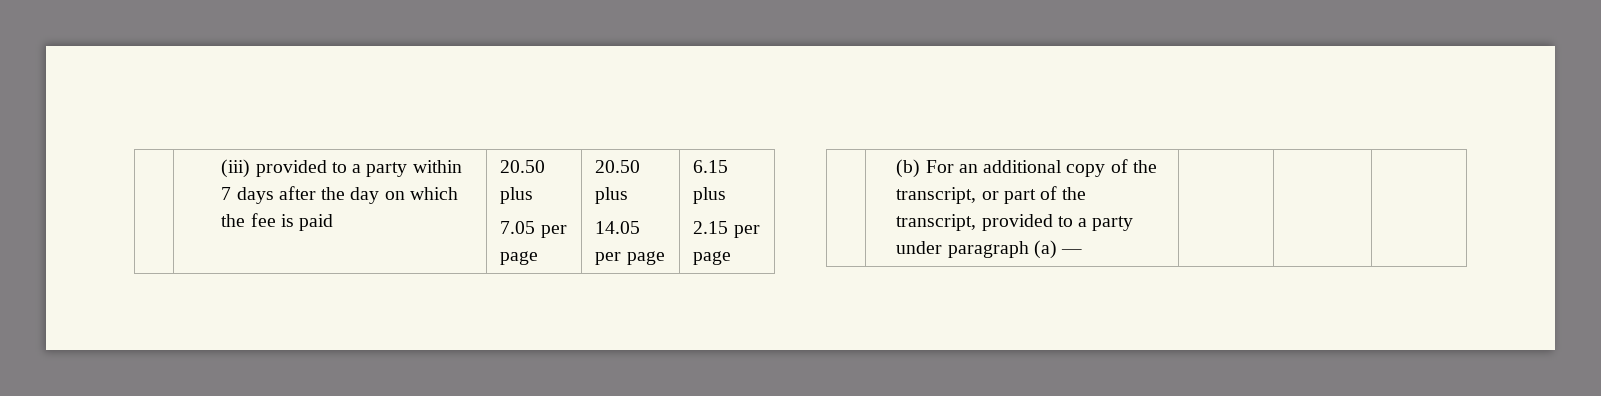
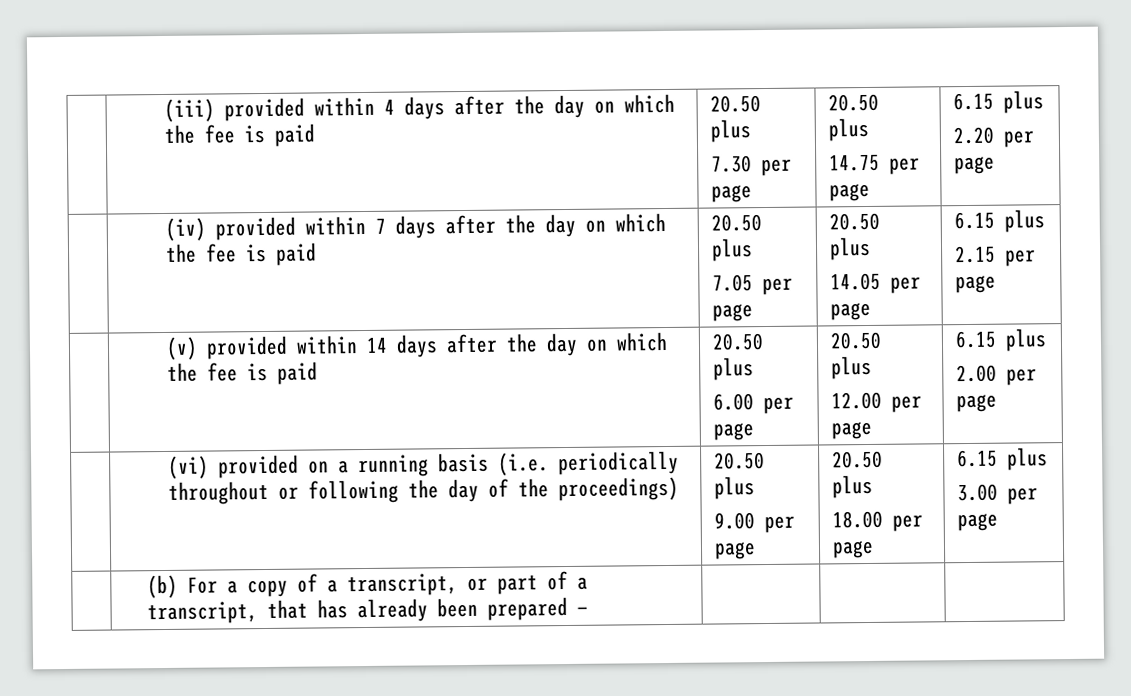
- | (iii) provided to a party within 7 days after the day on which the fee is paid | 20.50 plus
+ | (iii) provided within 4 days after the day on which the fee is paid | 20.50 plus
+ 7.30 per page | 20.50 plus
+ 14.75 per page | 6.15 plus
+ 2.20 per page
+ | (iv) provided within 7 days after the day on which the fee is paid | 20.50 plus
+ | (v) provided within 14 days after the day on which the fee is paid | 20.50 plus
+ 6.00 per page | 20.50 plus
+ 12.00 per page | 6.15 plus
+ 2.00 per page
+ | (vi) provided on a running basis (i.e. periodically throughout or following the day of the proceedings) | 20.50 plus
+ 9.00 per page | 20.50 plus
+ 18.00 per page | 6.15 plus
+ 3.00 per page
- | (b) For an additional copy of the transcript, or part of the transcript, provided to a party under paragraph (a) — | | |
+ | (b) For a copy of a transcript, or part of a transcript, that has already been prepared — | | |

